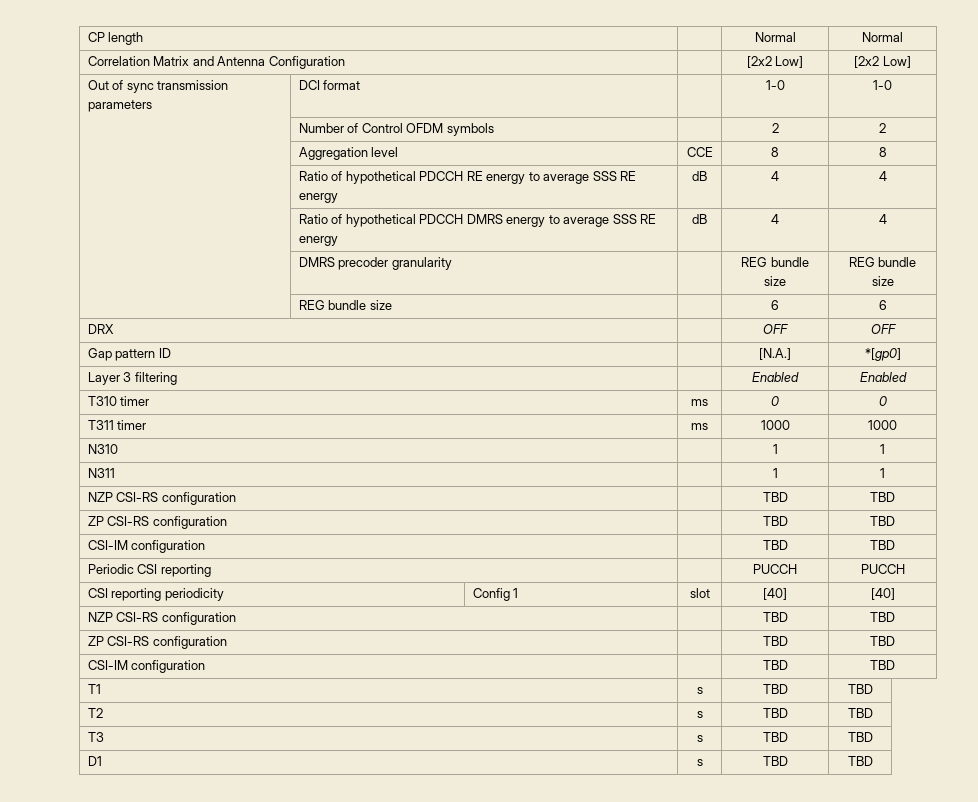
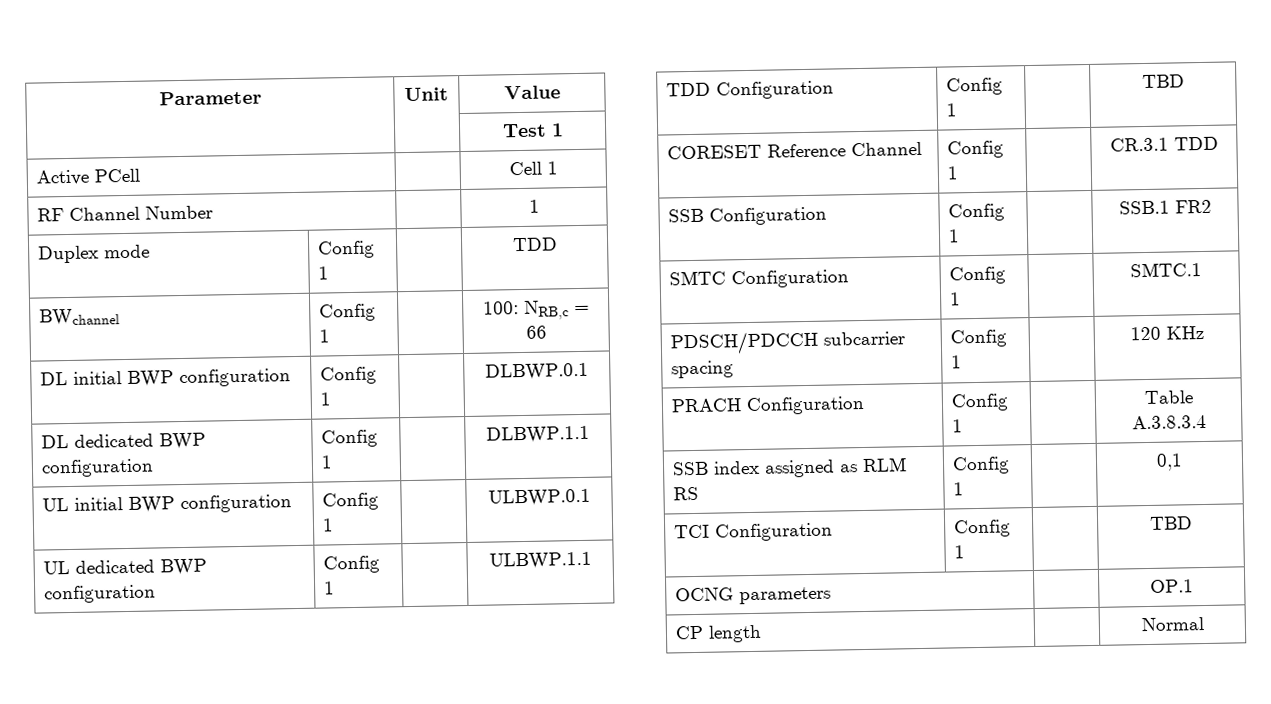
- CP length | | Normal | Normal
- Correlation Matrix and Antenna Configuration | | [2x2 Low] | [2x2 Low]
- Out of sync transmission parameters | DCI format | | 1-0 | 1-0
- | Number of Control OFDM symbols | | 2 | 2
- | Aggregation level | CCE | 8 | 8
- | Ratio of hypothetical PDCCH RE energy to average SSS RE energy | dB | 4 | 4
- | Ratio of hypothetical PDCCH DMRS energy to average SSS RE energy | dB | 4 | 4
- | DMRS precoder granularity | | REG bundle size | REG bundle size
- | REG bundle size | | 6 | 6
- DRX | | OFF | OFF
- Gap pattern ID | | [N.A.] | *[gp0]
- Layer 3 filtering | | Enabled | Enabled
- T310 timer | ms | 0 | 0
- T311 timer | ms | 1000 | 1000
- N310 | | 1 | 1
- N311 | | 1 | 1
- NZP CSI-RS configuration | | TBD | TBD
- ZP CSI-RS configuration | | TBD | TBD
- CSI-IM configuration | | TBD | TBD
- Periodic CSI reporting | | PUCCH | PUCCH
- CSI reporting periodicity | Config 1 | slot | [40] | [40]
- NZP CSI-RS configuration | | TBD | TBD
- ZP CSI-RS configuration | | TBD | TBD
- CSI-IM configuration | | TBD | TBD
- T1 | s | TBD | TBD
- T2 | s | TBD | TBD
- T3 | s | TBD | TBD
- D1 | s | TBD | TBD
+ Parameter | Unit | Value
+ | | Test 1
+ Active PCell | | Cell 1
+ RF Channel Number | | 1
+ Duplex mode | Config 1 | | TDD
+ BWchannel | Config 1 | | 100: NRB,c = 66
+ DL initial BWP configuration | Config 1 | | DLBWP.0.1
+ DL dedicated BWP configuration | Config 1 | | DLBWP.1.1
+ UL initial BWP configuration | Config 1 | | ULBWP.0.1
+ UL dedicated BWP configuration | Config 1 | | ULBWP.1.1
+ TDD Configuration | Config 1 | | TBD
+ CORESET Reference Channel | Config 1 | | CR.3.1 TDD
+ SSB Configuration | Config 1 | | SSB.1 FR2
+ SMTC Configuration | Config 1 | | SMTC.1
+ PDSCH/PDCCH subcarrier spacing | Config 1 | | 120 KHz
+ PRACH Configuration | Config 1 | | Table A.3.8.3.4
+ SSB index assigned as RLM RS | Config 1 | | 0,1
+ TCI Configuration | Config 1 | | TBD
+ OCNG parameters | | OP.1
+ CP length | | Normal

